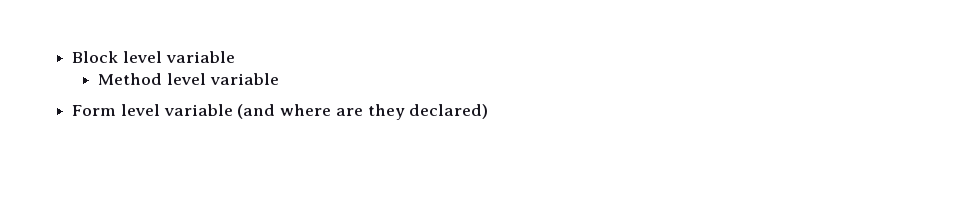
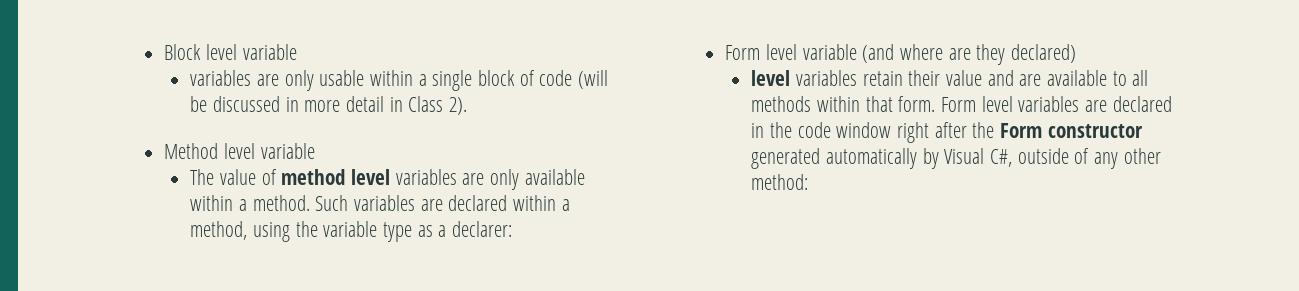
+ variables are only usable within a single block of code (will be discussed in more detail in Class 2).
  Method level variable
+ The value of method level variables are only available within a method. Such variables are declared within a method, using the variable type as a declarer:
+ level variables retain their value and are available to all methods within that form. Form level variables are declared in the code window right after the Form constructor generated automatically by Visual C#, outside of any other method:

